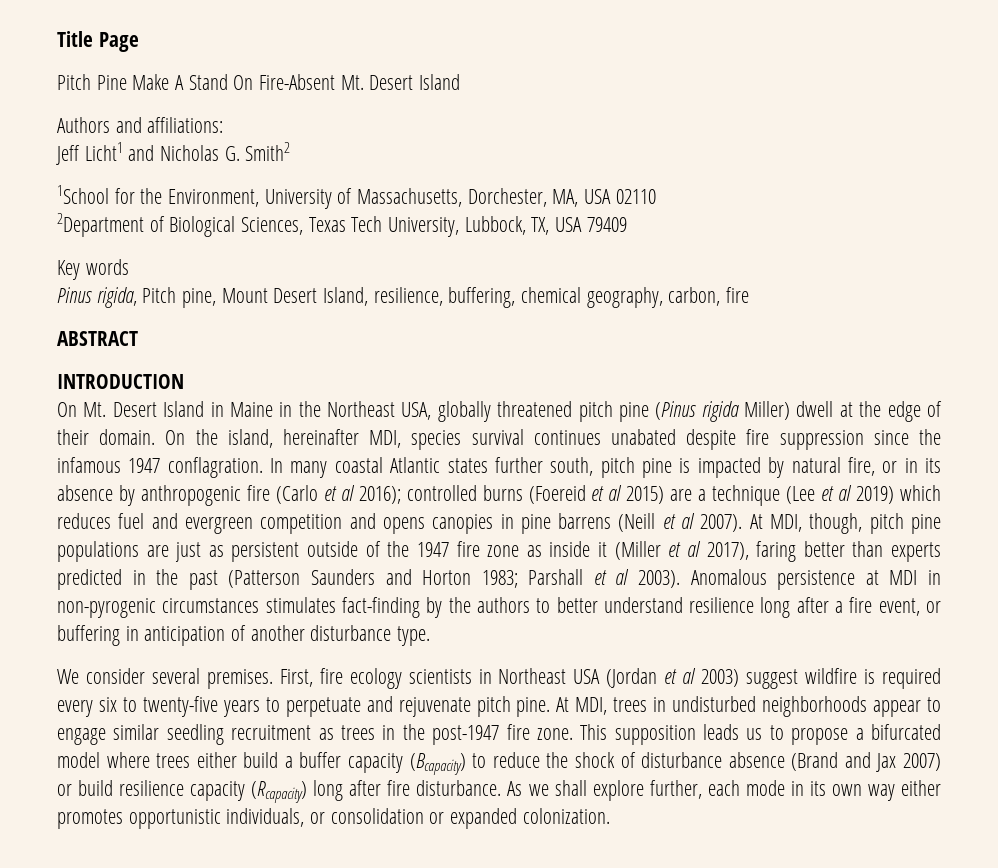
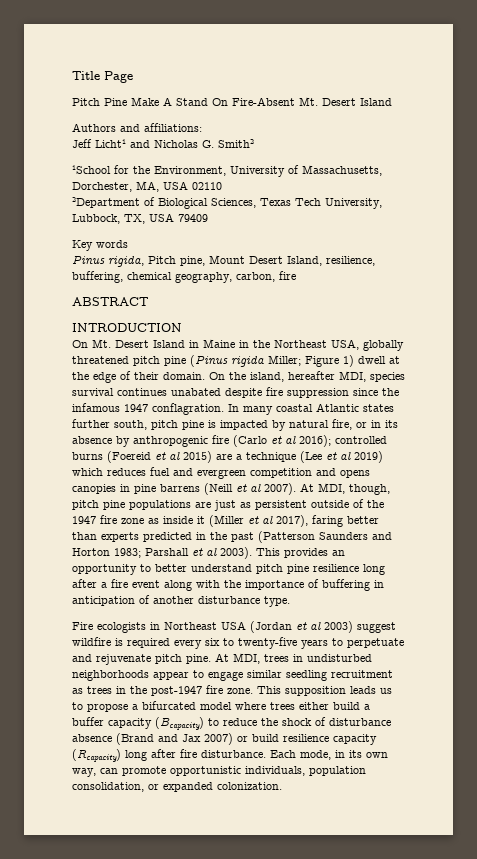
- On Mt. Desert Island in Maine in the Northeast USA, globally threatened pitch pine (Pinus rigida Miller) dwell at the edge of their domain.
+ On Mt. Desert Island in Maine in the Northeast USA, globally threatened pitch pine (Pinus rigida Miller; Figure 1) dwell at the edge of their domain.
- On the island, hereinafter MDI, species survival continues unabated despite fire suppression since the infamous 1947 conflagration.
+ On the island, hereafter MDI, species survival continues unabated despite fire suppression since the infamous 1947 conflagration.
- Anomalous persistence at MDI in non-pyrogenic circumstances stimulates fact-finding by the authors to better understand resilience long after a fire event, or buffering in anticipation of another disturbance type.
+ This provides an opportunity to better understand pitch pine resilience long after a fire event along with the importance of buffering in anticipation of another disturbance type.
- We consider several premises. First, fire ecology scientists in Northeast USA (Jordan et al 2003) suggest wildfire is required every six to twenty-five years to perpetuate and rejuvenate pitch pine.
+ Fire ecologists in Northeast USA (Jordan et al 2003) suggest wildfire is required every six to twenty-five years to perpetuate and rejuvenate pitch pine.
- As we shall explore further, each mode in its own way either promotes opportunistic individuals, or consolidation or expanded colonization.
+ Each mode, in its own way, can promote opportunistic individuals, population consolidation, or expanded colonization.

